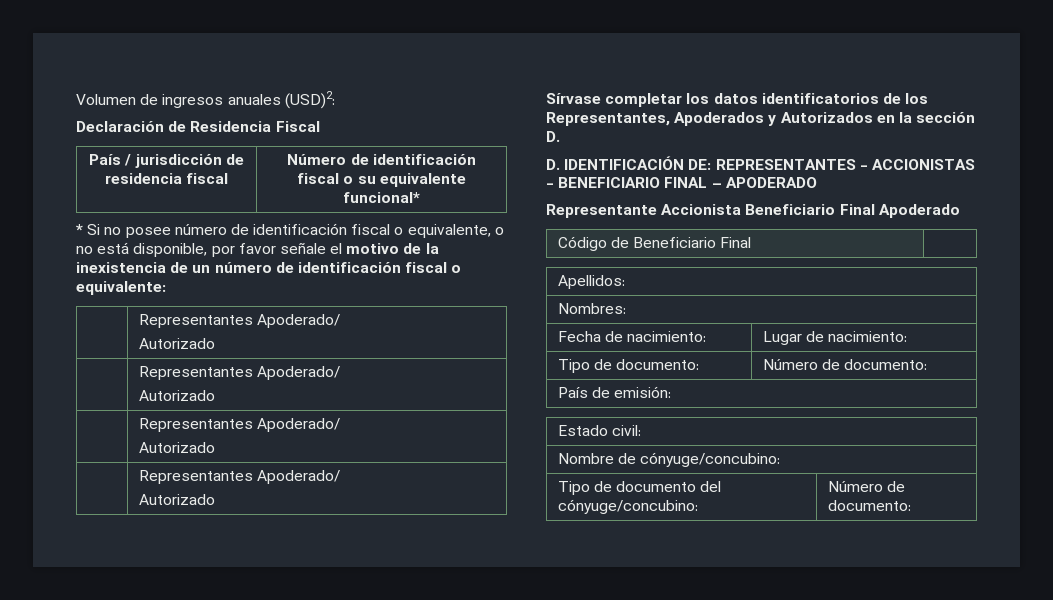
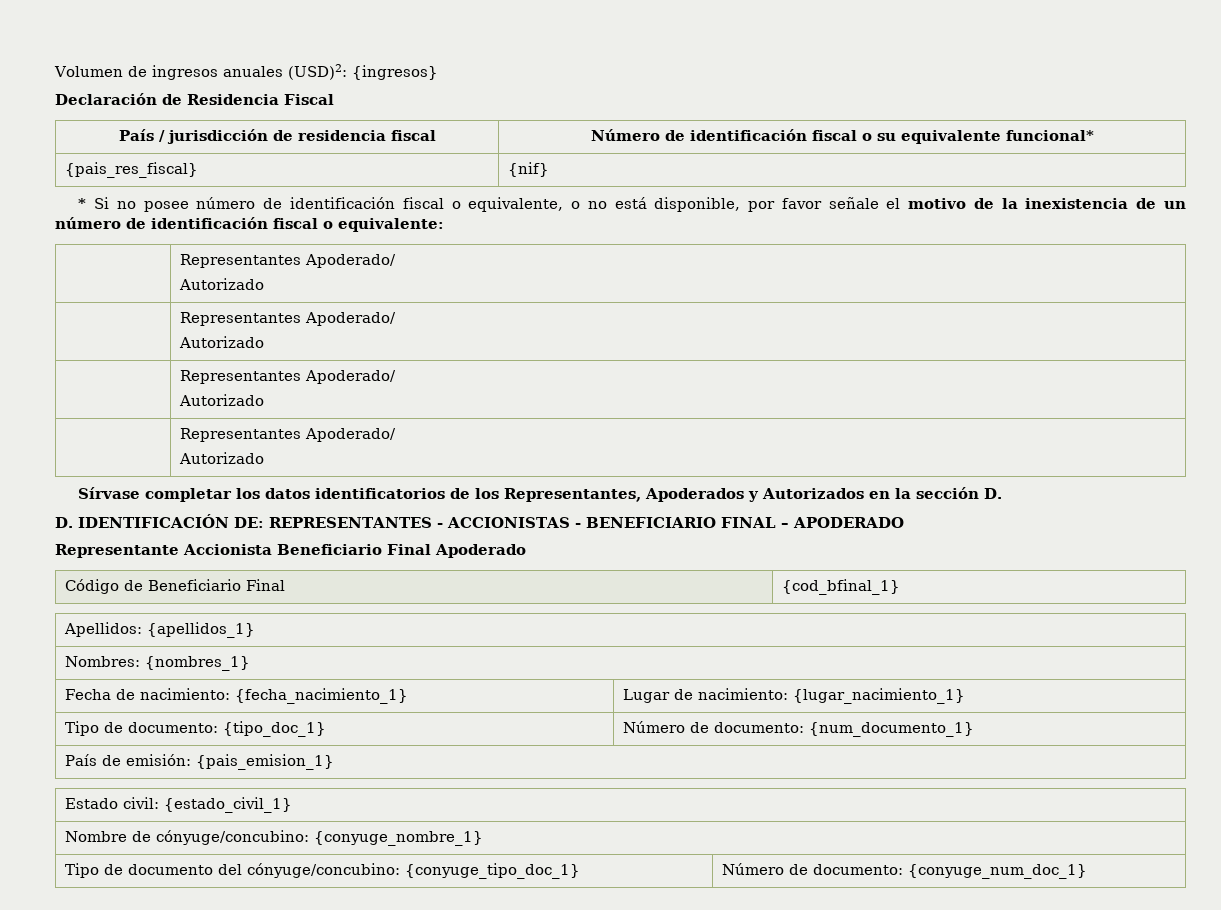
- Volumen de ingresos anuales (USD)2:
+ Volumen de ingresos anuales (USD)2: {ingresos}
+ {pais_res_fiscal} | {nif}
- Código de Beneficiario Final |
+ Código de Beneficiario Final | {cod_bfinal_1}
- Apellidos:
+ Apellidos: {apellidos_1}
- Nombres:
+ Nombres: {nombres_1}
- Fecha de nacimiento: | Lugar de nacimiento:
+ Fecha de nacimiento: {fecha_nacimiento_1} | Lugar de nacimiento: {lugar_nacimiento_1}
- Tipo de documento: | Número de documento:
+ Tipo de documento: {tipo_doc_1} | Número de documento: {num_documento_1}
- País de emisión:
+ País de emisión: {pais_emision_1}
- Estado civil:
+ Estado civil: {estado_civil_1}
- Nombre de cónyuge/concubino:
+ Nombre de cónyuge/concubino: {conyuge_nombre_1}
- Tipo de documento del cónyuge/concubino: | Número de documento:
+ Tipo de documento del cónyuge/concubino: {conyuge_tipo_doc_1} | Número de documento: {conyuge_num_doc_1}

